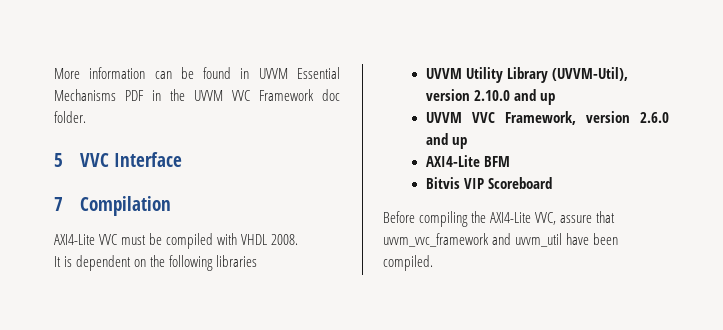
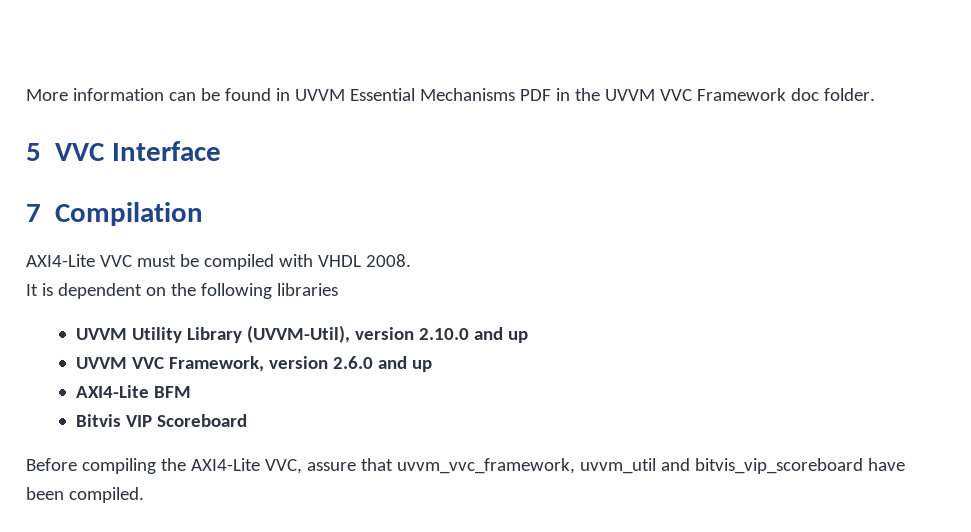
- Before compiling the AXI4-Lite VVC, assure that uvvm_vvc_framework and uvvm_util have been compiled.
+ Before compiling the AXI4-Lite VVC, assure that uvvm_vvc_framework, uvvm_util and bitvis_vip_scoreboard have been compiled.

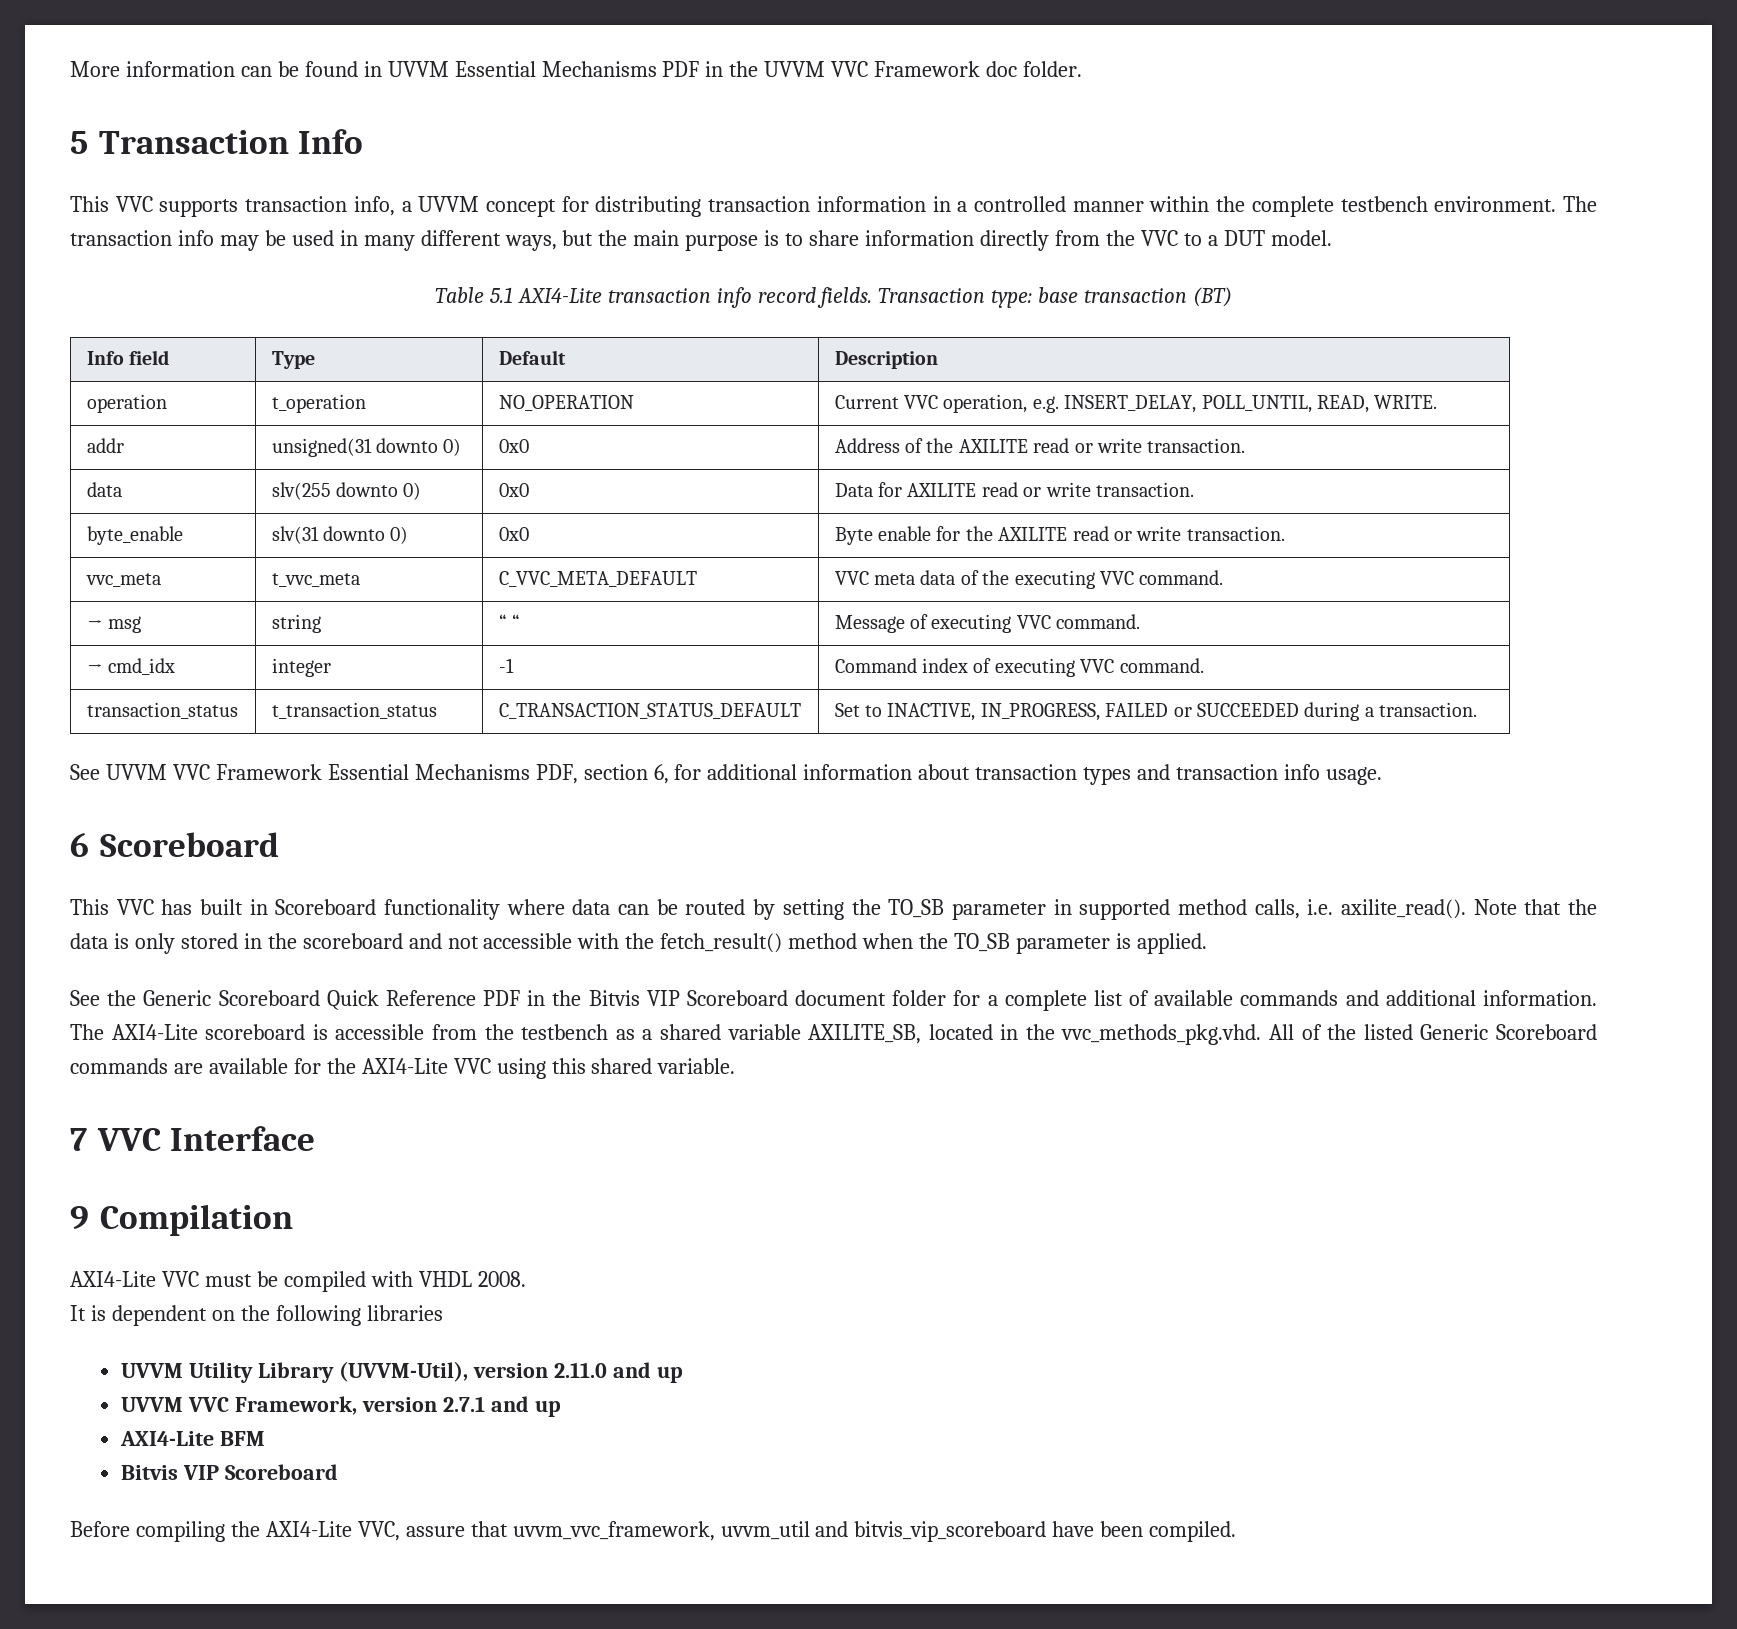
- 5 VVC Interface
+ 5 Transaction Info
+ This VVC supports transaction info, a UVVM concept for distributing transaction information in a controlled manner within the complete testbench environment. The transaction info may be used in many different ways, but the main purpose is to share information directly from the VVC to a DUT model.
+ Table 5.1 AXI4-Lite transaction info record fields. Transaction type: base transaction (BT)
+ Info field | Type | Default | Description
+ operation | t_operation | NO_OPERATION | Current VVC operation, e.g. INSERT_DELAY, POLL_UNTIL, READ, WRITE.
+ addr | unsigned(31 downto 0) | 0x0 | Address of the AXILITE read or write transaction.
+ data | slv(255 downto 0) | 0x0 | Data for AXILITE read or write transaction.
+ byte_enable | slv(31 downto 0) | 0x0 | Byte enable for the AXILITE read or write transaction.
+ vvc_meta | t_vvc_meta | C_VVC_META_DEFAULT | VVC meta data of the executing VVC command.
+ → msg | string | “ “ | Message of executing VVC command.
+ → cmd_idx | integer | -1 | Command index of executing VVC command.
+ transaction_status | t_transaction_status | C_TRANSACTION_STATUS_DEFAULT | Set to INACTIVE, IN_PROGRESS, FAILED or SUCCEEDED during a transaction.
+ See UVVM VVC Framework Essential Mechanisms PDF, section 6, for additional information about transaction types and transaction info usage.
+ 6 Scoreboard
+ This VVC has built in Scoreboard functionality where data can be routed by setting the TO_SB parameter in supported method calls, i.e. axilite_read(). Note that the data is only stored in the scoreboard and not accessible with the fetch_result() method when the TO_SB parameter is applied.
+ See the Generic Scoreboard Quick Reference PDF in the Bitvis VIP Scoreboard document folder for a complete list of available commands and additional information. The AXI4-Lite scoreboard is accessible from the testbench as a shared variable AXILITE_SB, located in the vvc_methods_pkg.vhd. All of the listed Generic Scoreboard commands are available for the AXI4-Lite VVC using this shared variable.
+ 7 VVC Interface
- 7 Compilation
+ 9 Compilation
- UVVM Utility Library (UVVM-Util), version 2.10.0 and up
+ UVVM Utility Library (UVVM-Util), version 2.11.0 and up
- UVVM VVC Framework, version 2.6.0 and up
+ UVVM VVC Framework, version 2.7.1 and up

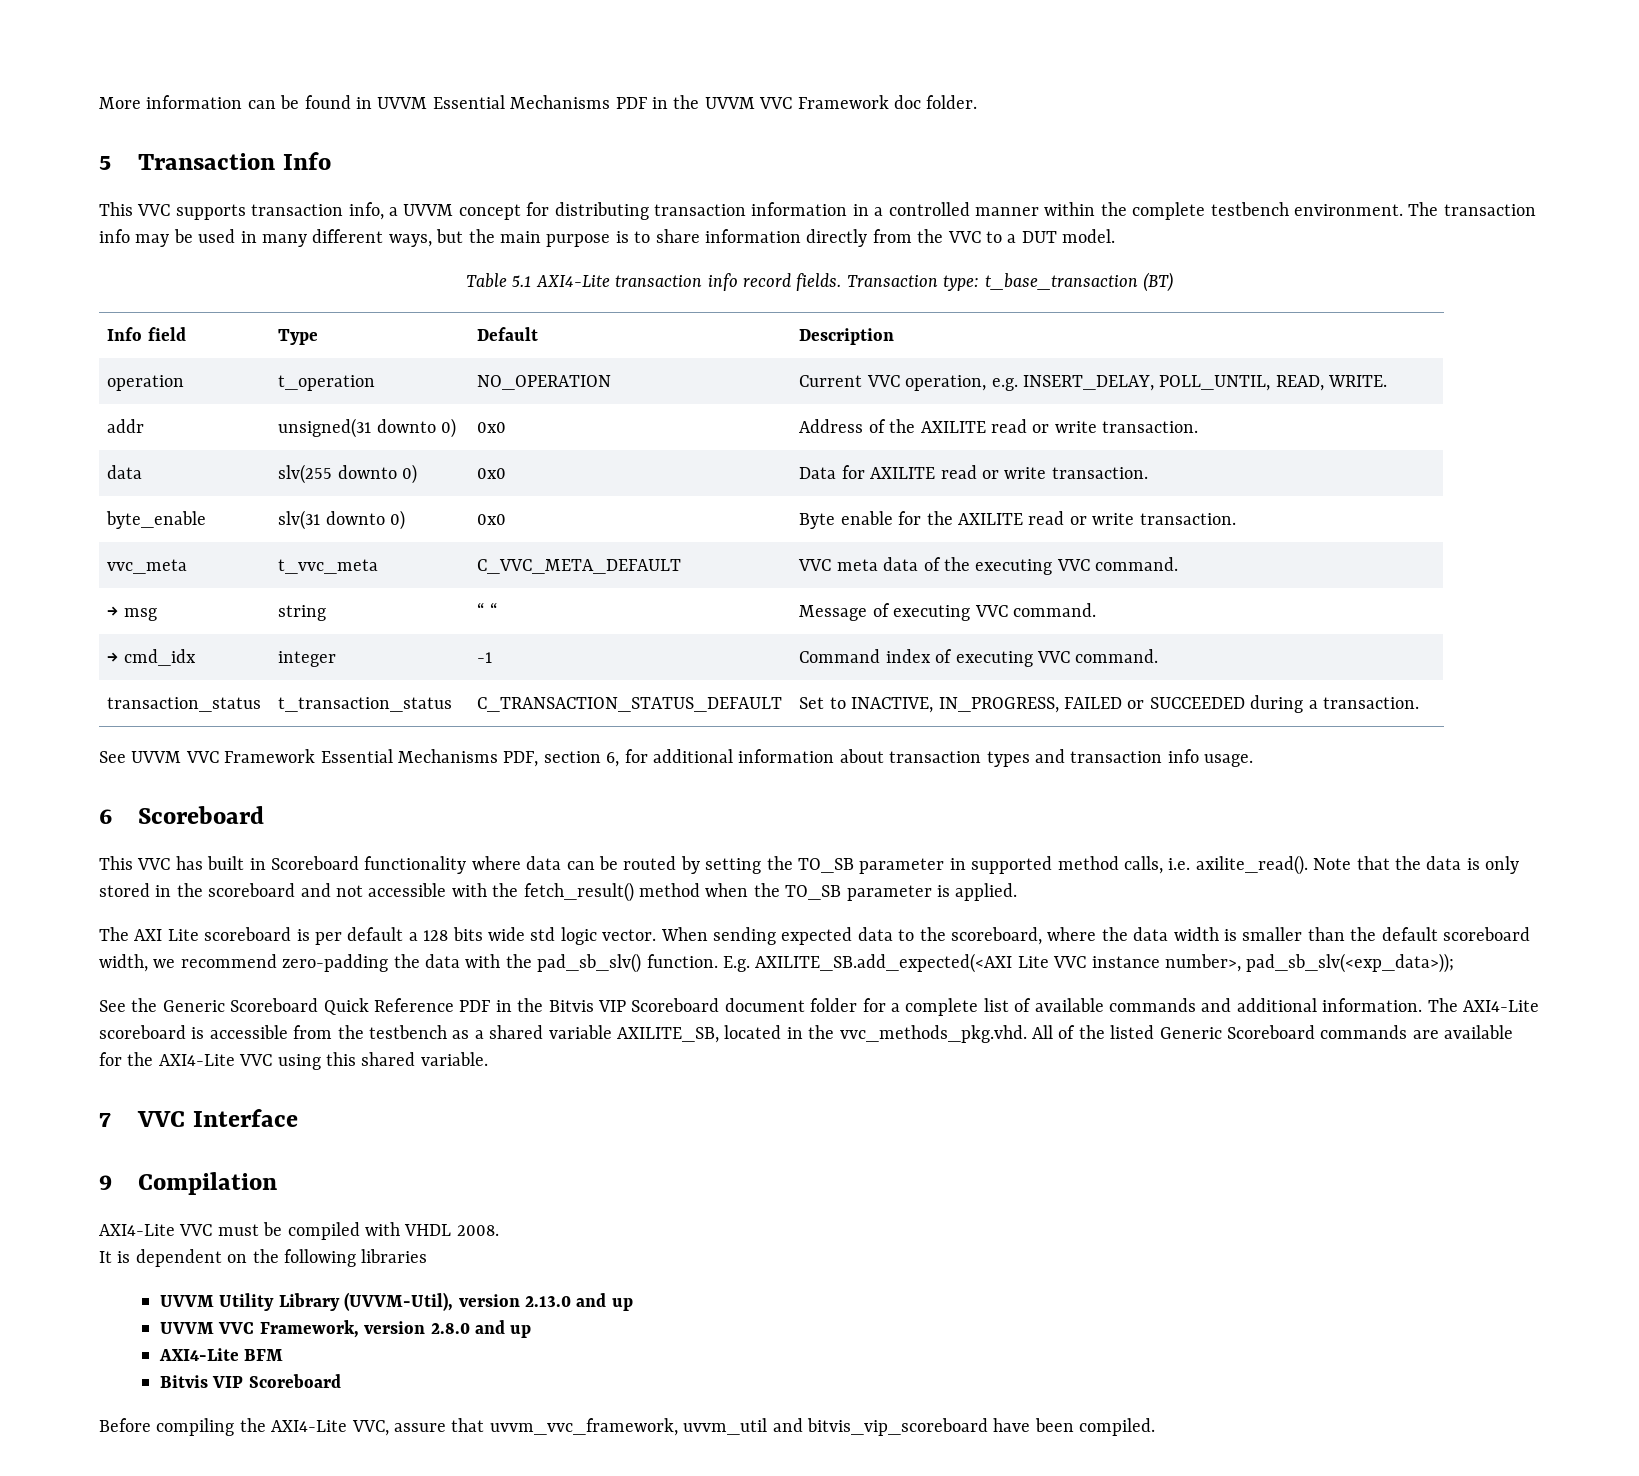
- Transaction type: base transaction (BT)
+ Transaction type: t_base_transaction (BT)
+ The AXI Lite scoreboard is per default a 128 bits wide std logic vector. When sending expected data to the scoreboard, where the data width is smaller than the default scoreboard width, we recommend zero-padding the data with the pad_sb_slv() function. E.g. AXILITE_SB.add_expected(<AXI Lite VVC instance number>, pad_sb_slv(<exp_data>));
- UVVM Utility Library (UVVM-Util), version 2.11.0 and up
+ UVVM Utility Library (UVVM-Util), version 2.13.0 and up
- UVVM VVC Framework, version 2.7.1 and up
+ UVVM VVC Framework, version 2.8.0 and up

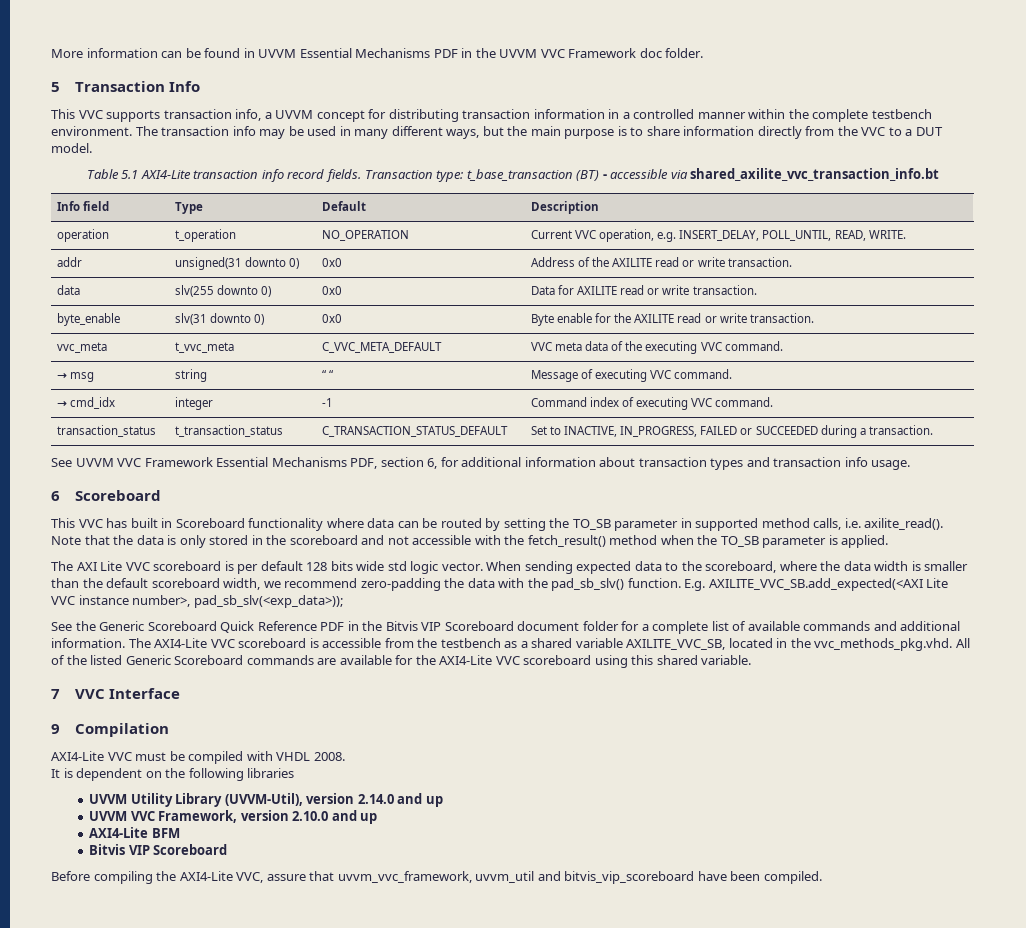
- Transaction type: t_base_transaction (BT)
+ Transaction type: t_base_transaction (BT) - accessible via shared_axilite_vvc_transaction_info.bt
- The AXI Lite scoreboard is per default a 128 bits wide std logic vector.
+ The AXI Lite VVC scoreboard is per default 128 bits wide std logic vector.
- E.g. AXILITE_SB.add_expected(<AXI Lite VVC instance number>, pad_sb_slv(<exp_data>));
+ E.g. AXILITE_VVC_SB.add_expected(<AXI Lite VVC instance number>, pad_sb_slv(<exp_data>));
- The AXI4-Lite scoreboard is accessible from the testbench as a shared variable AXILITE_SB, located in the vvc_methods_pkg.vhd. All of the listed Generic Scoreboard commands are available for the AXI4-Lite VVC using this shared variable.
+ The AXI4-Lite VVC scoreboard is accessible from the testbench as a shared variable AXILITE_VVC_SB, located in the vvc_methods_pkg.vhd. All of the listed Generic Scoreboard commands are available for the AXI4-Lite VVC scoreboard using this shared variable.
- UVVM Utility Library (UVVM-Util), version 2.13.0 and up
+ UVVM Utility Library (UVVM-Util), version 2.14.0 and up
- UVVM VVC Framework, version 2.8.0 and up
+ UVVM VVC Framework, version 2.10.0 and up

